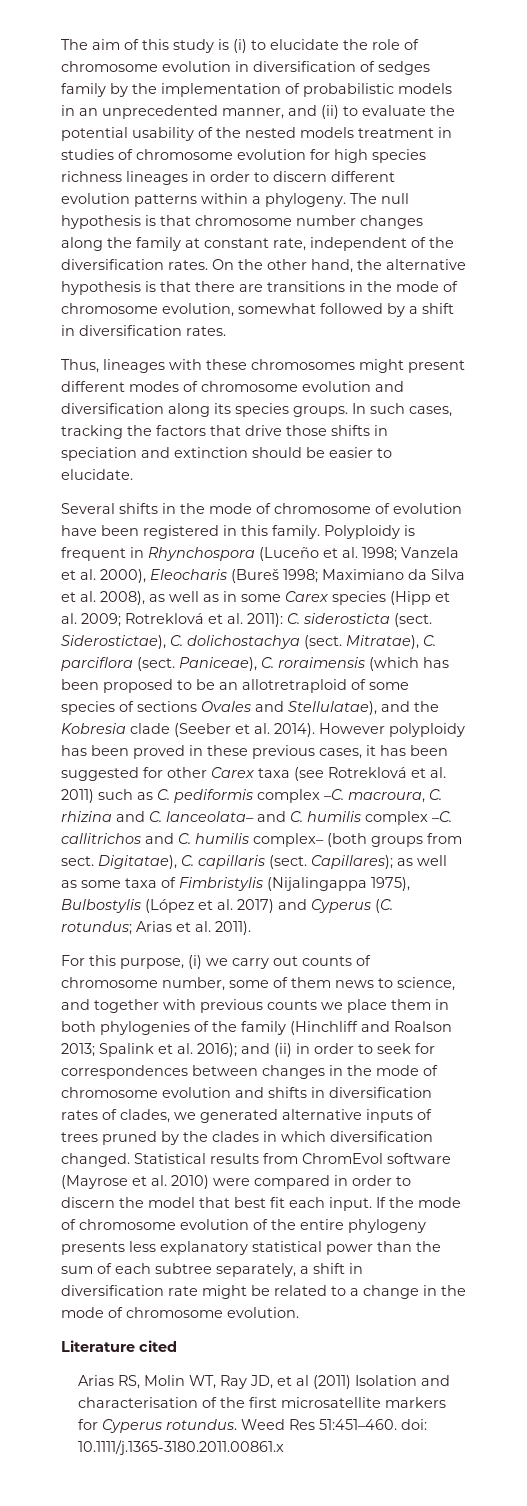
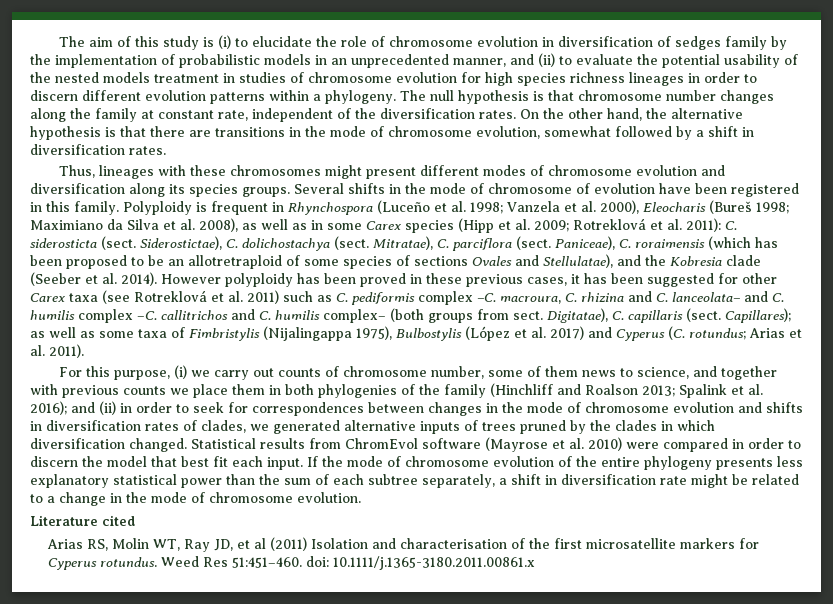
- Thus, lineages with these chromosomes might present different modes of chromosome evolution and diversification along its species groups. In such cases, tracking the factors that drive those shifts in speciation and extinction should be easier to elucidate.
- Several shifts in the mode of chromosome of evolution have been registered in this family.
+ Thus, lineages with these chromosomes might present different modes of chromosome evolution and diversification along its species groups. Several shifts in the mode of chromosome of evolution have been registered in this family.

